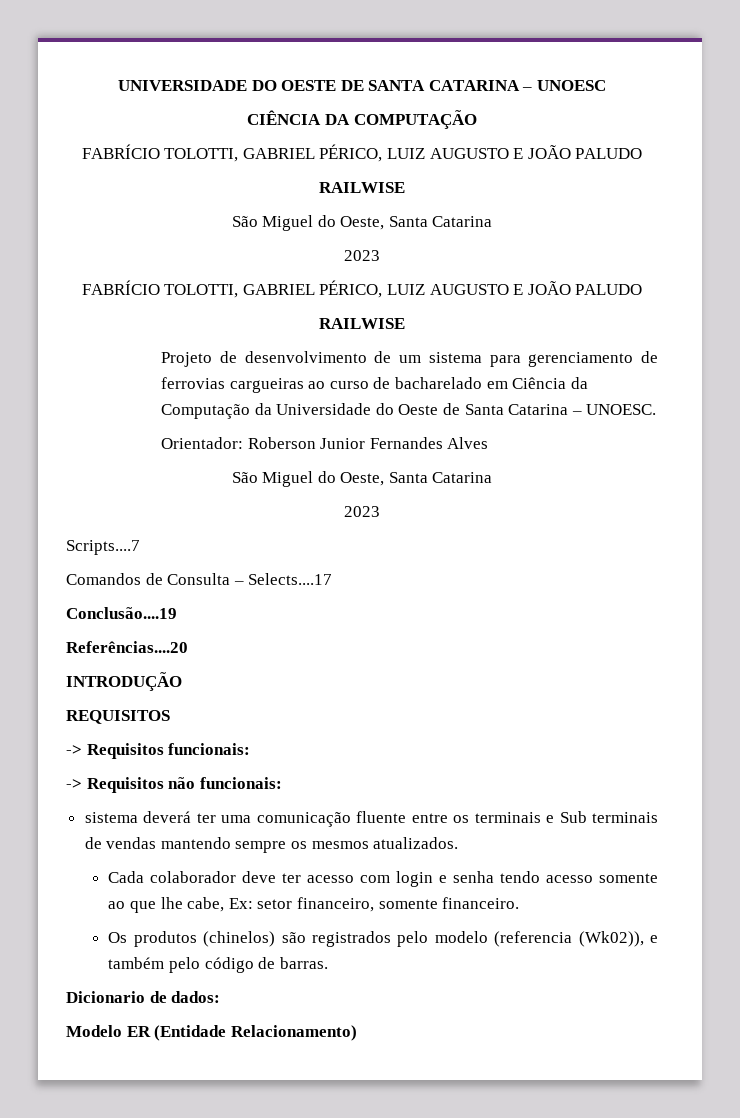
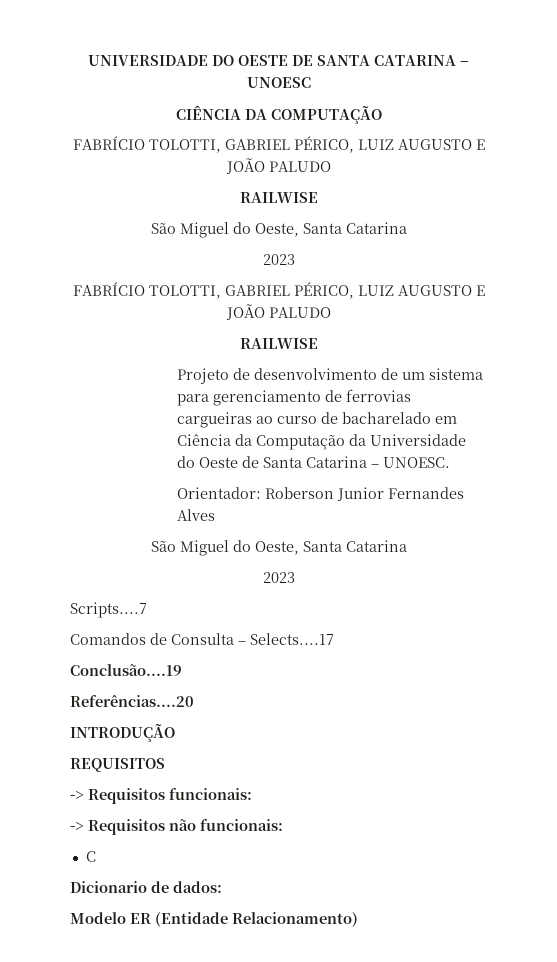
- sistema deverá ter uma comunicação fluente entre os terminais e Sub terminais de vendas mantendo sempre os mesmos atualizados.
- Cada colaborador deve ter acesso com login e senha tendo acesso somente ao que lhe cabe, Ex: setor financeiro, somente financeiro.
- Os produtos (chinelos) são registrados pelo modelo (referencia (Wk02)), e também pelo código de barras.
+ C

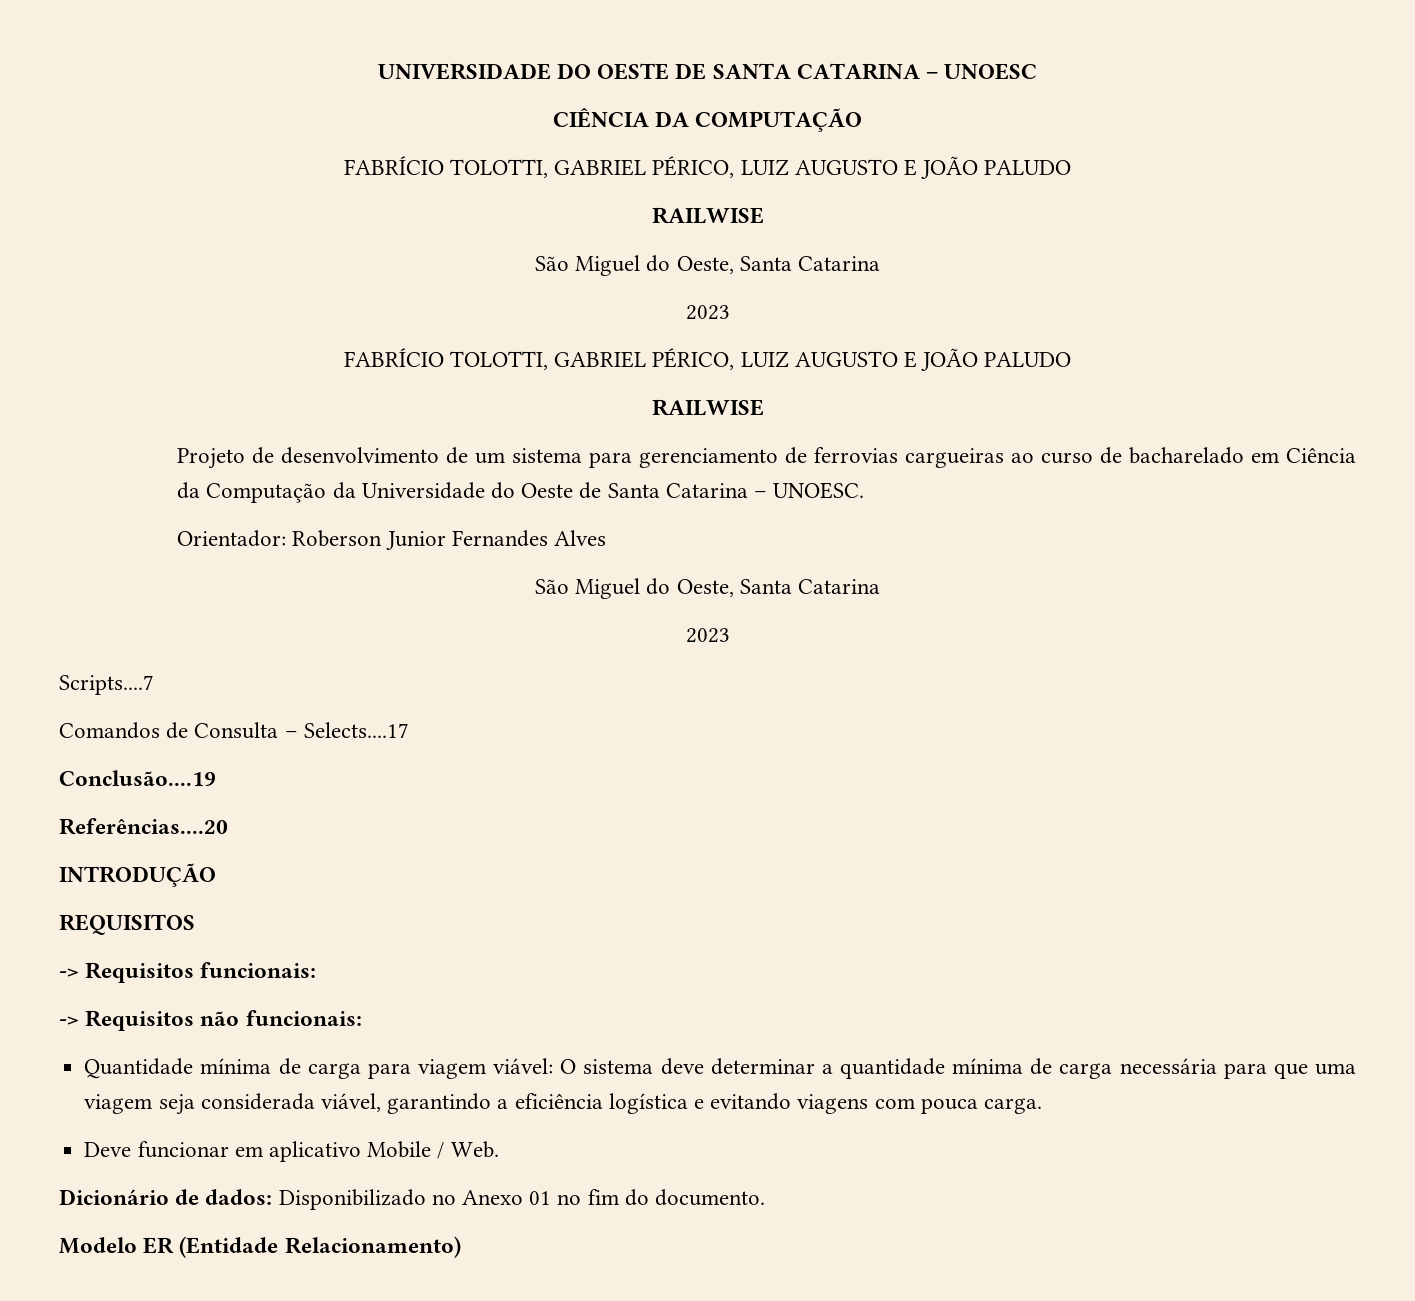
- C
- Dicionario de dados:
+ Quantidade mínima de carga para viagem viável: O sistema deve determinar a quantidade mínima de carga necessária para que uma viagem seja considerada viável, garantindo a eficiência logística e evitando viagens com pouca carga.
+ Deve funcionar em aplicativo Mobile / Web.
+ Dicionário de dados: Disponibilizado no Anexo 01 no fim do documento.

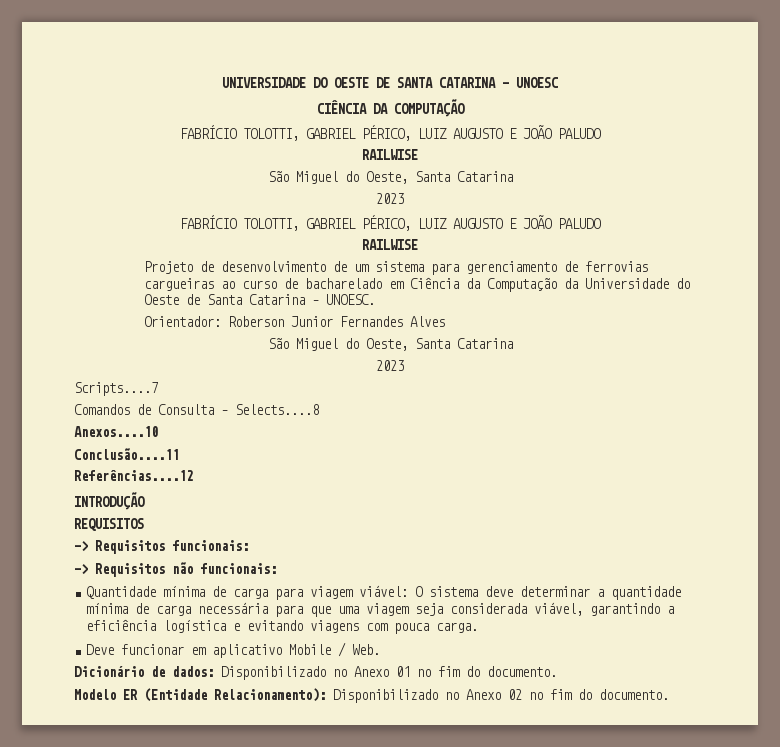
- Comandos de Consulta – Selects....17
- Conclusão....19
- Referências....20
+ Comandos de Consulta – Selects....8
+ Anexos....10
+ Conclusão....11
+ Referências....12
- Modelo ER (Entidade Relacionamento)
+ Modelo ER (Entidade Relacionamento): Disponibilizado no Anexo 02 no fim do documento.

